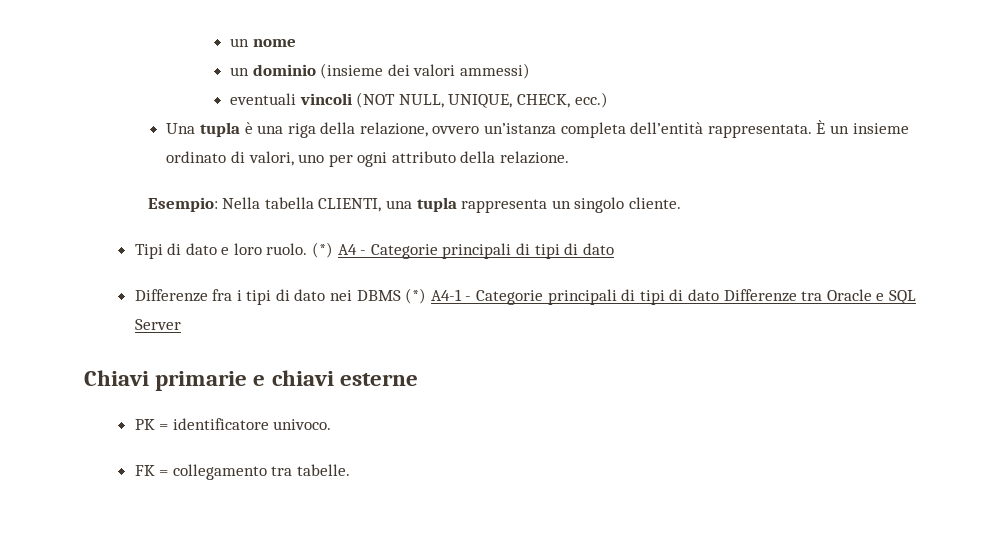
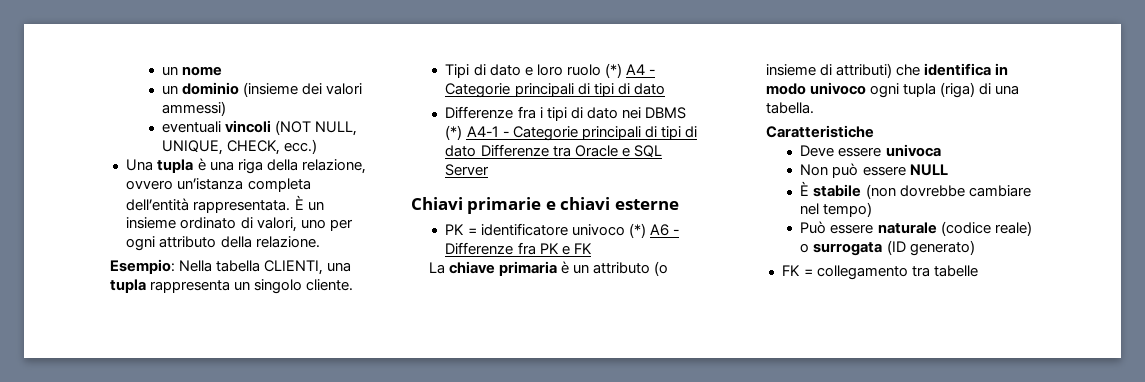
- Tipi di dato e loro ruolo. (*) A4 - Categorie principali di tipi di dato
+ Tipi di dato e loro ruolo (*) A4 - Categorie principali di tipi di dato
- PK = identificatore univoco.
+ PK = identificatore univoco (*) A6 - Differenze fra PK e FK
+ La chiave primaria è un attributo (o insieme di attributi) che identifica in modo univoco ogni tupla (riga) di una tabella.
+ Caratteristiche
+ Deve essere univoca
+ Non può essere NULL
+ È stabile (non dovrebbe cambiare nel tempo)
+ Può essere naturale (codice reale) o surrogata (ID generato)
- FK = collegamento tra tabelle.
+ FK = collegamento tra tabelle

